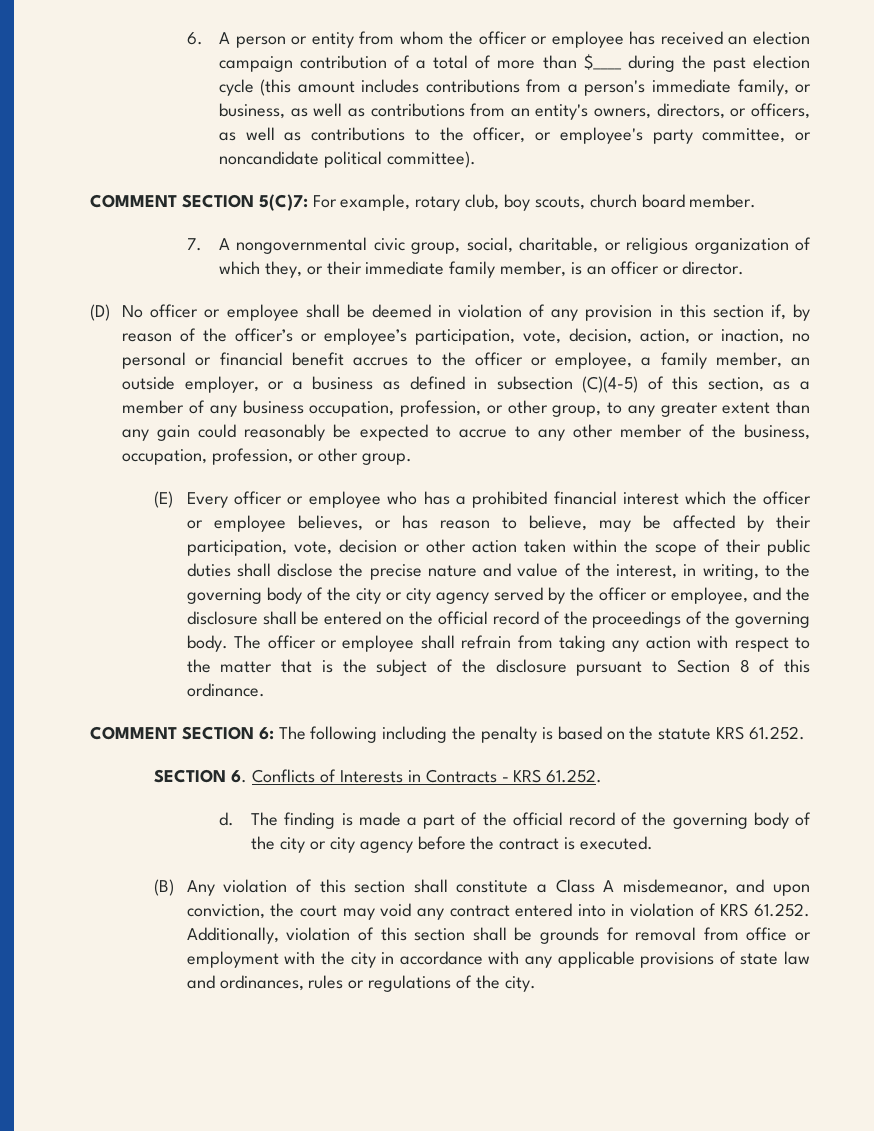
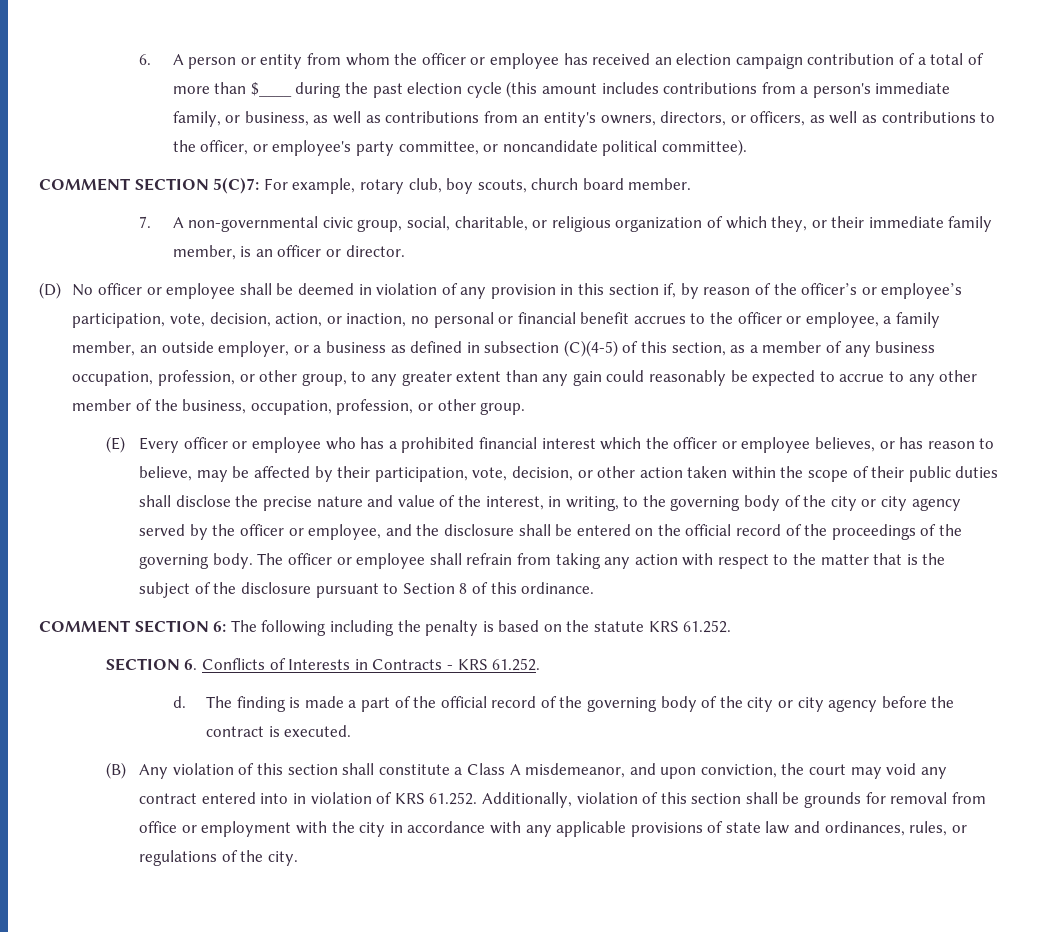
- 7. A nongovernmental civic group, social, charitable, or religious organization of which they, or their immediate family member, is an officer or director.
+ 7. A non-governmental civic group, social, charitable, or religious organization of which they, or their immediate family member, is an officer or director.
- (E) Every officer or employee who has a prohibited financial interest which the officer or employee believes, or has reason to believe, may be affected by their participation, vote, decision or other action taken within the scope of their public duties shall disclose the precise nature and value of the interest, in writing, to the governing body of the city or city agency served by the officer or employee, and the disclosure shall be entered on the official record of the proceedings of the governing body.
+ (E) Every officer or employee who has a prohibited financial interest which the officer or employee believes, or has reason to believe, may be affected by their participation, vote, decision, or other action taken within the scope of their public duties shall disclose the precise nature and value of the interest, in writing, to the governing body of the city or city agency served by the officer or employee, and the disclosure shall be entered on the official record of the proceedings of the governing body.
- (B) Any violation of this section shall constitute a Class A misdemeanor, and upon conviction, the court may void any contract entered into in violation of KRS 61.252. Additionally, violation of this section shall be grounds for removal from office or employment with the city in accordance with any applicable provisions of state law and ordinances, rules or regulations of the city.
+ (B) Any violation of this section shall constitute a Class A misdemeanor, and upon conviction, the court may void any contract entered into in violation of KRS 61.252. Additionally, violation of this section shall be grounds for removal from office or employment with the city in accordance with any applicable provisions of state law and ordinances, rules, or regulations of the city.

